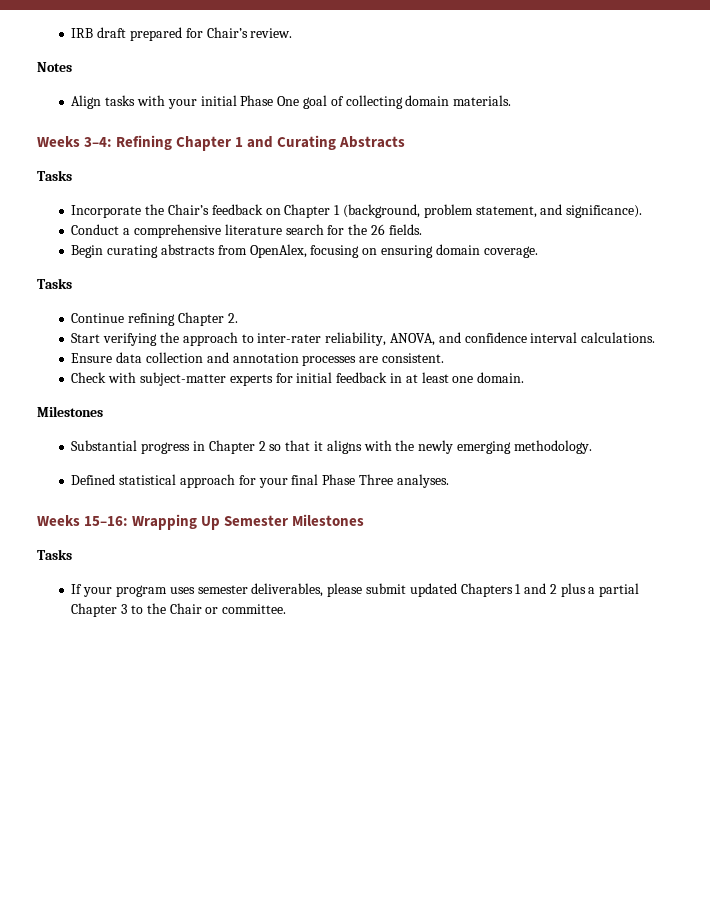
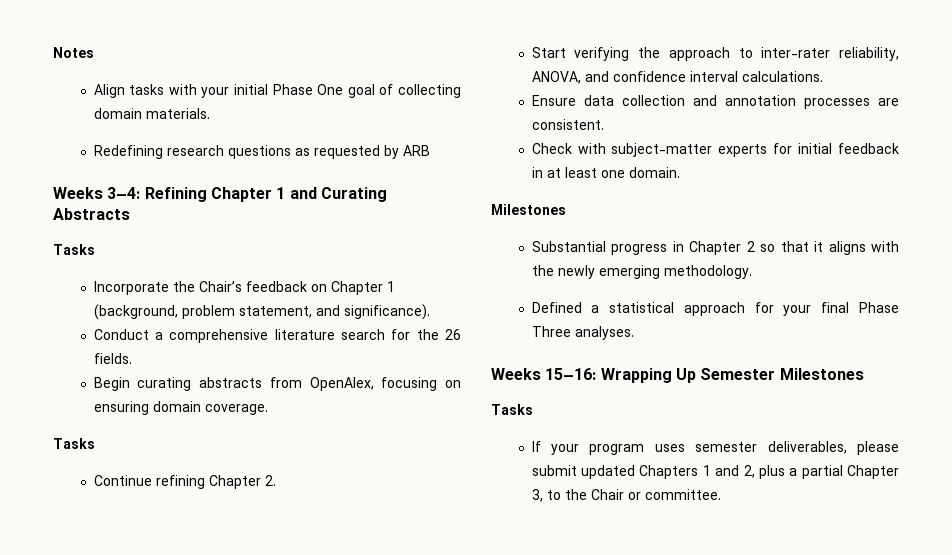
- IRB draft prepared for Chair’s review.
+ Redefining research questions as requested by ARB
- Defined statistical approach for your final Phase Three analyses.
+ Defined a statistical approach for your final Phase Three analyses.
- If your program uses semester deliverables, please submit updated Chapters 1 and 2 plus a partial Chapter 3 to the Chair or committee.
+ If your program uses semester deliverables, please submit updated Chapters 1 and 2, plus a partial Chapter 3, to the Chair or committee.

